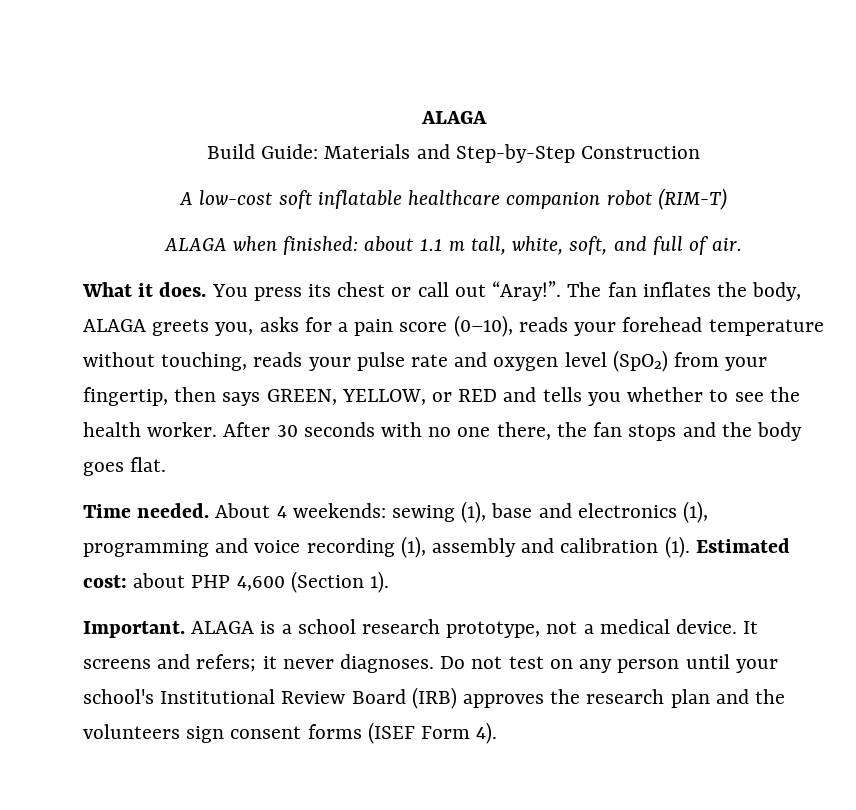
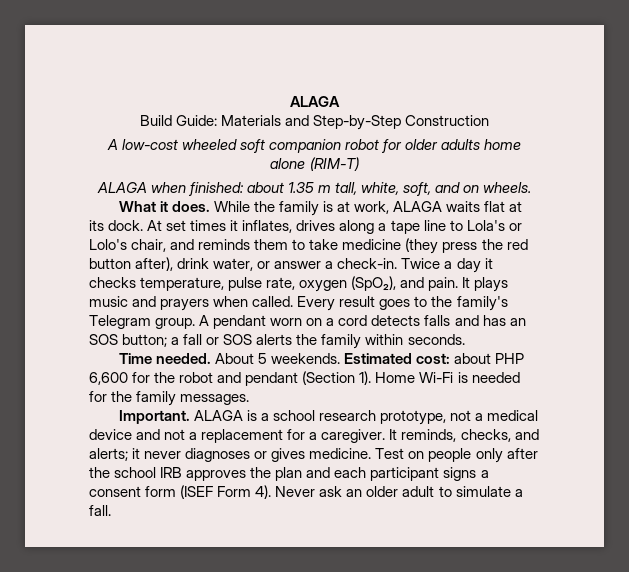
- A low-cost soft inflatable healthcare companion robot (RIM-T)
+ A low-cost wheeled soft companion robot for older adults home alone (RIM-T)
- ALAGA when finished: about 1.1 m tall, white, soft, and full of air.
+ ALAGA when finished: about 1.35 m tall, white, soft, and on wheels.
- You press its chest or call out “Aray!”. The fan inflates the body, ALAGA greets you, asks for a pain score (0–10), reads your forehead temperature without touching, reads your pulse rate and oxygen level (SpO₂) from your fingertip, then says GREEN, YELLOW, or RED and tells you whether to see the health worker. After 30 seconds with no one there, the fan stops and the body goes flat.
- Time needed. About 4 weekends: sewing (1), base and electronics (1), programming and voice recording (1), assembly and calibration (1). Estimated cost: about PHP 4,600 (Section 1).
+ While the family is at work, ALAGA waits flat at its dock. At set times it inflates, drives along a tape line to Lola's or Lolo's chair, and reminds them to take medicine (they press the red button after), drink water, or answer a check-in. Twice a day it checks temperature, pulse rate, oxygen (SpO₂), and pain. It plays music and prayers when called. Every result goes to the family's Telegram group. A pendant worn on a cord detects falls and has an SOS button; a fall or SOS alerts the family within seconds.
+ Time needed. About 5 weekends. Estimated cost: about PHP 6,600 for the robot and pendant (Section 1). Home Wi-Fi is needed for the family messages.
- ALAGA is a school research prototype, not a medical device. It screens and refers; it never diagnoses. Do not test on any person until your school's Institutional Review Board (IRB) approves the research plan and the volunteers sign consent forms (ISEF Form 4).
+ ALAGA is a school research prototype, not a medical device and not a replacement for a caregiver. It reminds, checks, and alerts; it never diagnoses or gives medicine. Test on people only after the school IRB approves the plan and each participant signs a consent form (ISEF Form 4). Never ask an older adult to simulate a fall.

